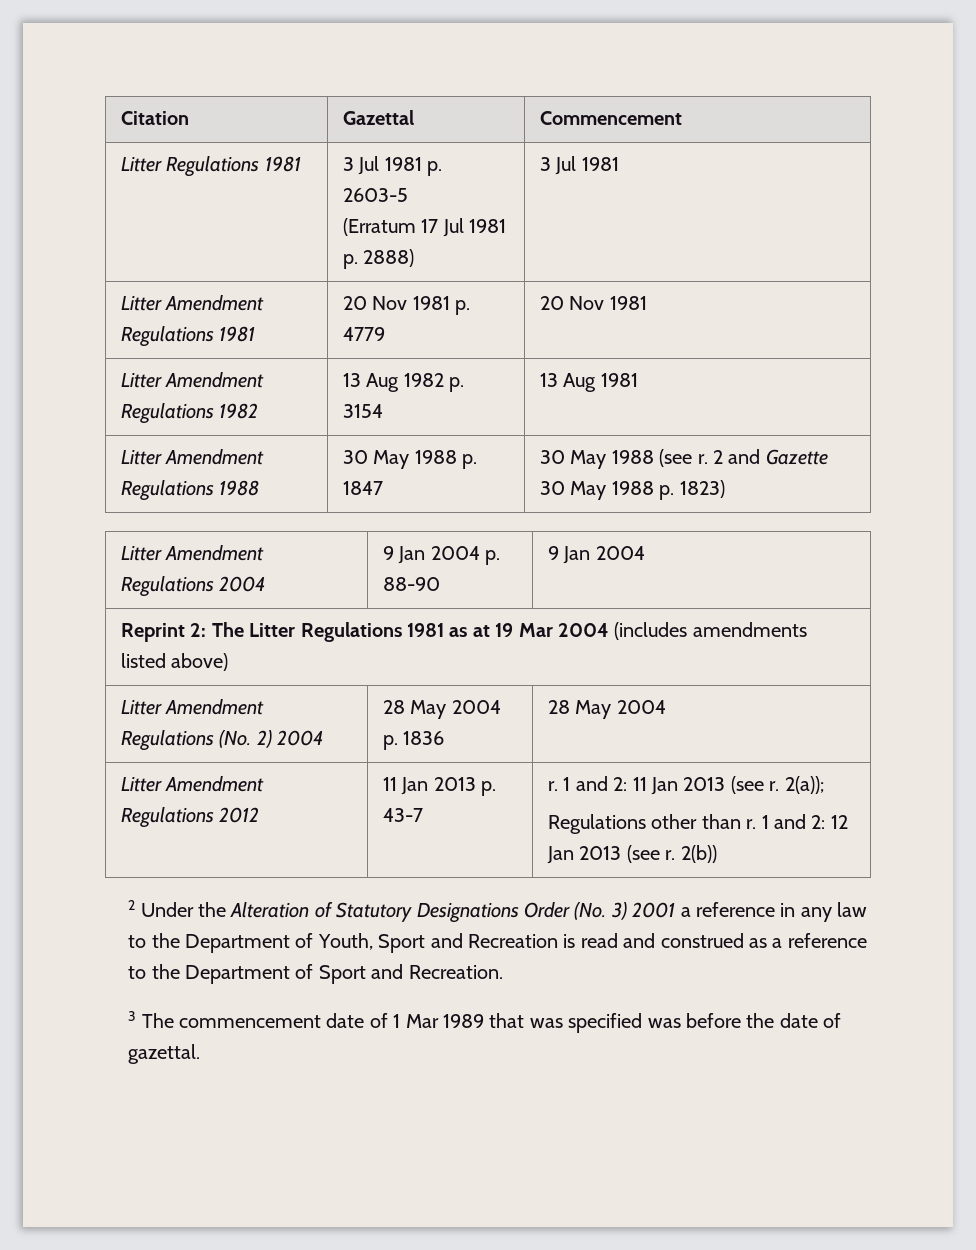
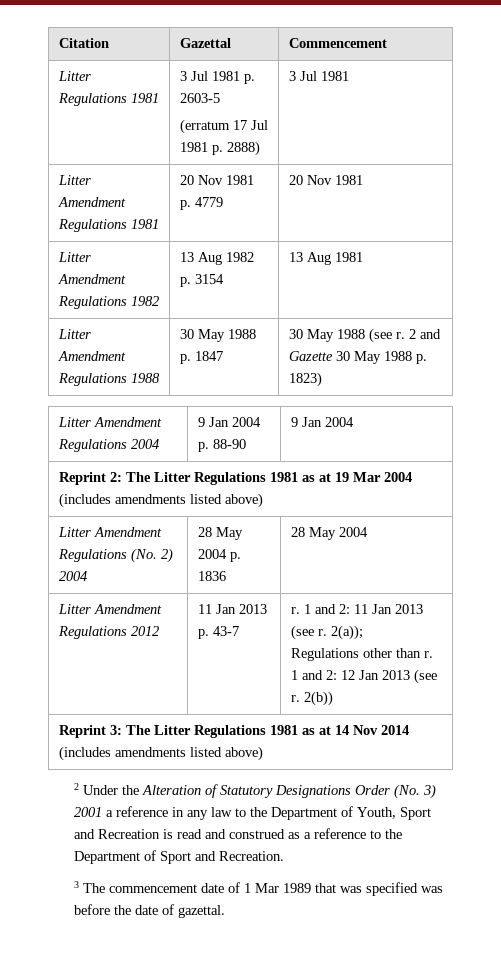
  Litter Regulations 1981 | 3 Jul 1981 p. 2603-5
- (Erratum 17 Jul 1981 p. 2888) | 3 Jul 1981
+ (erratum 17 Jul 1981 p. 2888) | 3 Jul 1981
+ Reprint 3: The Litter Regulations 1981 as at 14 Nov 2014 (includes amendments listed above)

